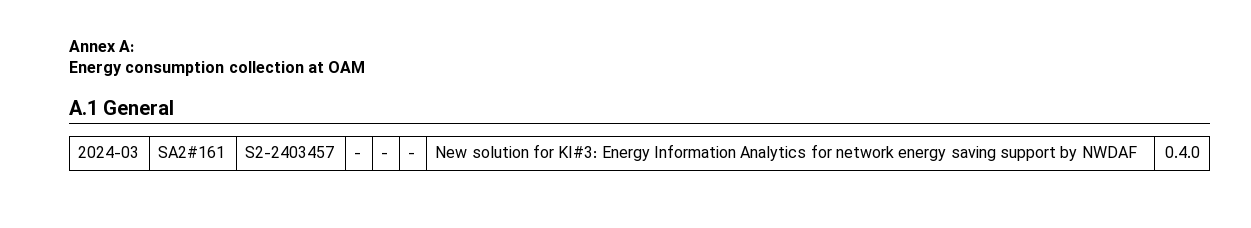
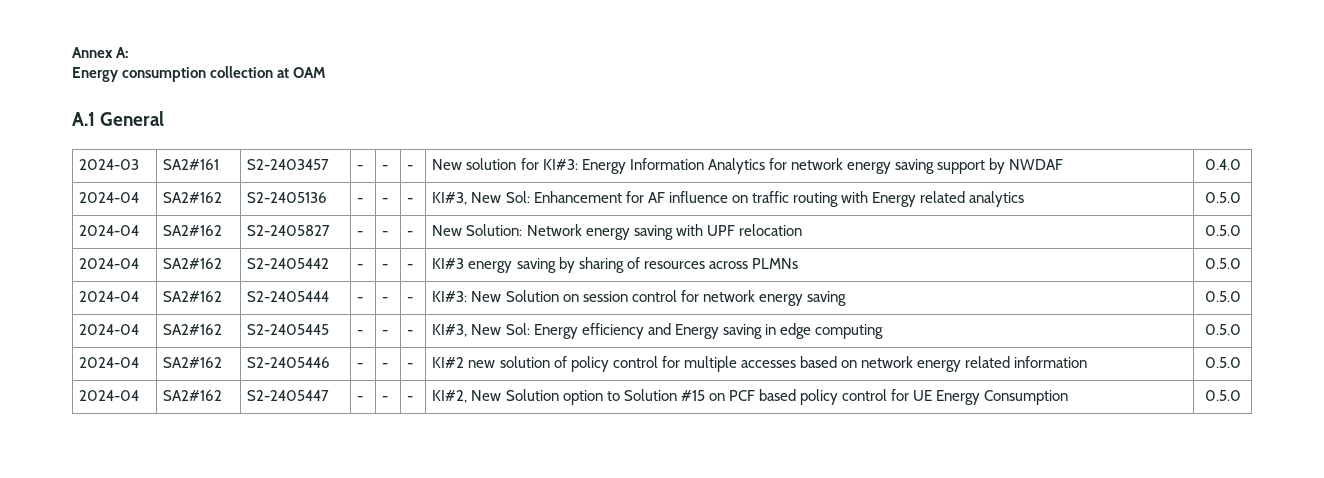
+ 2024-04 | SA2#162 | S2-2405136 | - | - | - | KI#3, New Sol: Enhancement for AF influence on traffic routing with Energy related analytics | 0.5.0
+ 2024-04 | SA2#162 | S2-2405827 | - | - | - | New Solution: Network energy saving with UPF relocation | 0.5.0
+ 2024-04 | SA2#162 | S2-2405442 | - | - | - | KI#3 energy saving by sharing of resources across PLMNs | 0.5.0
+ 2024-04 | SA2#162 | S2-2405444 | - | - | - | KI#3: New Solution on session control for network energy saving | 0.5.0
+ 2024-04 | SA2#162 | S2-2405445 | - | - | - | KI#3, New Sol: Energy efficiency and Energy saving in edge computing | 0.5.0
+ 2024-04 | SA2#162 | S2-2405446 | - | - | - | KI#2 new solution of policy control for multiple accesses based on network energy related information | 0.5.0
+ 2024-04 | SA2#162 | S2-2405447 | - | - | - | KI#2, New Solution option to Solution #15 on PCF based policy control for UE Energy Consumption | 0.5.0

